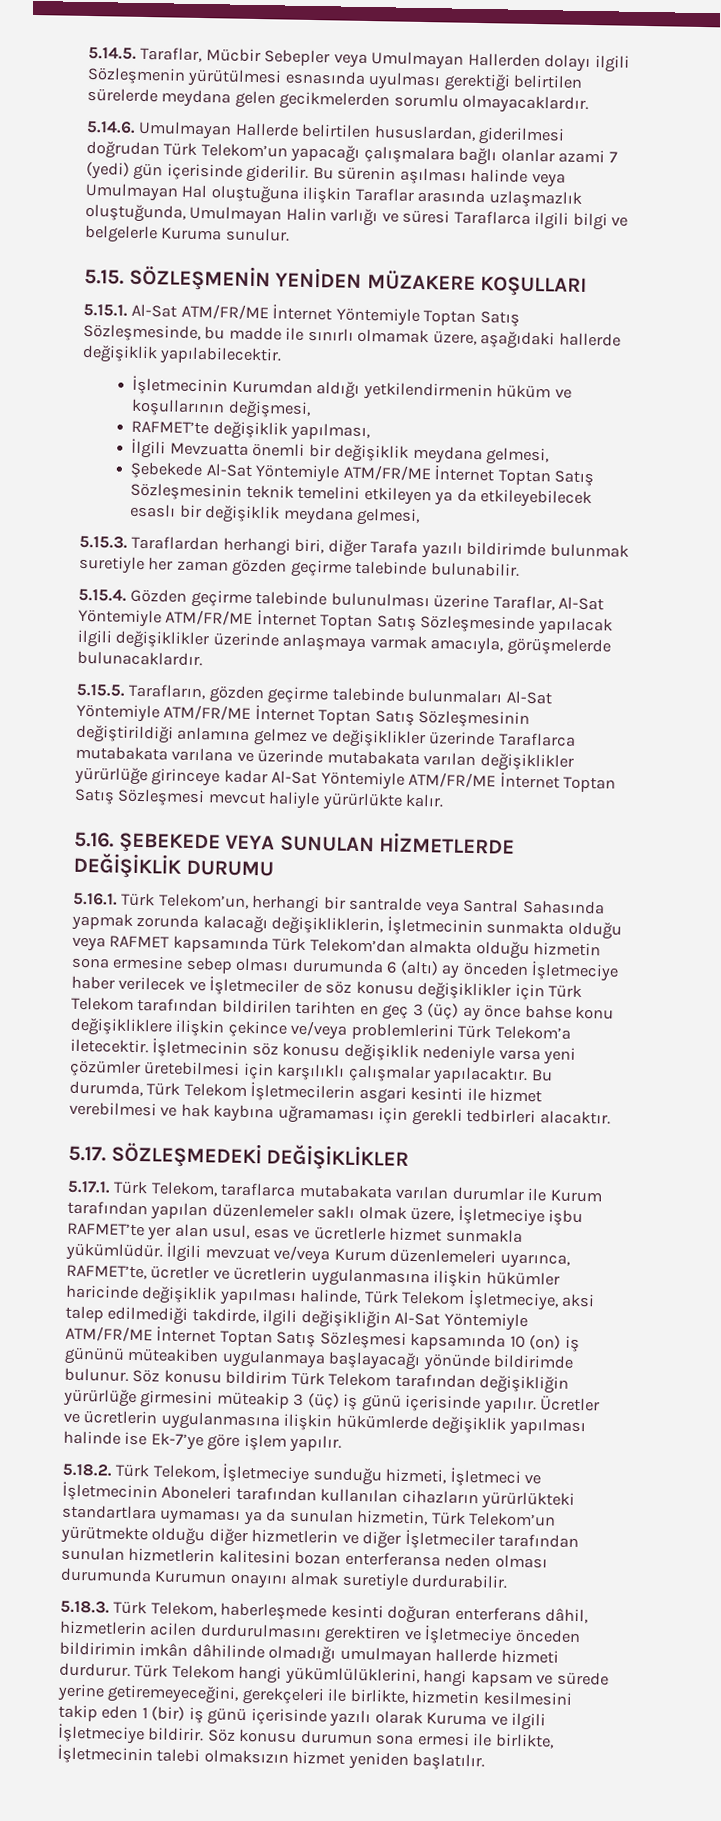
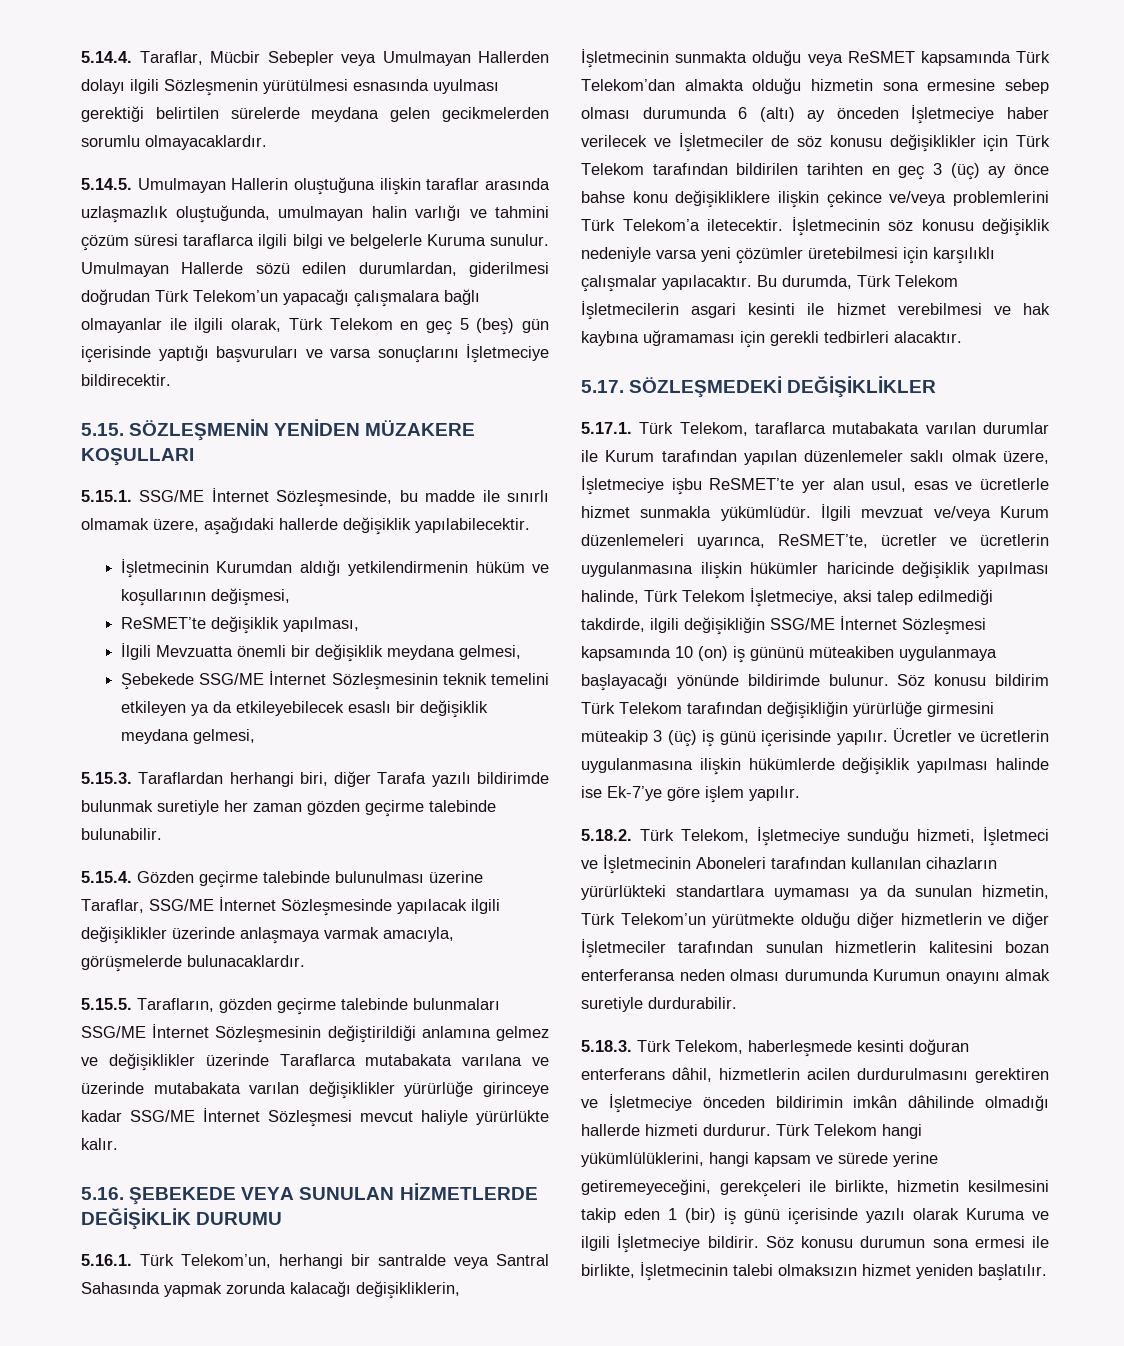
- 5.14.5. Taraflar, Mücbir Sebepler veya Umulmayan Hallerden dolayı ilgili Sözleşmenin yürütülmesi esnasında uyulması gerektiği belirtilen sürelerde meydana gelen gecikmelerden sorumlu olmayacaklardır.
+ 5.14.4. Taraflar, Mücbir Sebepler veya Umulmayan Hallerden dolayı ilgili Sözleşmenin yürütülmesi esnasında uyulması gerektiği belirtilen sürelerde meydana gelen gecikmelerden sorumlu olmayacaklardır.
- 5.14.6. Umulmayan Hallerde belirtilen hususlardan, giderilmesi doğrudan Türk Telekom’un yapacağı çalışmalara bağlı olanlar azami 7 (yedi) gün içerisinde giderilir. Bu sürenin aşılması halinde veya Umulmayan Hal oluştuğuna ilişkin Taraflar arasında uzlaşmazlık oluştuğunda, Umulmayan Halin varlığı ve süresi Taraflarca ilgili bilgi ve belgelerle Kuruma sunulur.
+ 5.14.5. Umulmayan Hallerin oluştuğuna ilişkin taraflar arasında uzlaşmazlık oluştuğunda, umulmayan halin varlığı ve tahmini çözüm süresi taraflarca ilgili bilgi ve belgelerle Kuruma sunulur. Umulmayan Hallerde sözü edilen durumlardan, giderilmesi doğrudan Türk Telekom’un yapacağı çalışmalara bağlı olmayanlar ile ilgili olarak, Türk Telekom en geç 5 (beş) gün içerisinde yaptığı başvuruları ve varsa sonuçlarını İşletmeciye bildirecektir.
- 5.15.1. Al-Sat ATM/FR/ME İnternet Yöntemiyle Toptan Satış Sözleşmesinde, bu madde ile sınırlı olmamak üzere, aşağıdaki hallerde değişiklik yapılabilecektir.
+ 5.15.1. SSG/ME İnternet Sözleşmesinde, bu madde ile sınırlı olmamak üzere, aşağıdaki hallerde değişiklik yapılabilecektir.
- RAFMET’te değişiklik yapılması,
+ ReSMET’te değişiklik yapılması,
- Şebekede Al-Sat Yöntemiyle ATM/FR/ME İnternet Toptan Satış Sözleşmesinin teknik temelini etkileyen ya da etkileyebilecek esaslı bir değişiklik meydana gelmesi,
+ Şebekede SSG/ME İnternet Sözleşmesinin teknik temelini etkileyen ya da etkileyebilecek esaslı bir değişiklik meydana gelmesi,
- 5.15.4. Gözden geçirme talebinde bulunulması üzerine Taraflar, Al-Sat Yöntemiyle ATM/FR/ME İnternet Toptan Satış Sözleşmesinde yapılacak ilgili değişiklikler üzerinde anlaşmaya varmak amacıyla, görüşmelerde bulunacaklardır.
+ 5.15.4. Gözden geçirme talebinde bulunulması üzerine Taraflar, SSG/ME İnternet Sözleşmesinde yapılacak ilgili değişiklikler üzerinde anlaşmaya varmak amacıyla, görüşmelerde bulunacaklardır.
- 5.15.5. Tarafların, gözden geçirme talebinde bulunmaları Al-Sat Yöntemiyle ATM/FR/ME İnternet Toptan Satış Sözleşmesinin değiştirildiği anlamına gelmez ve değişiklikler üzerinde Taraflarca mutabakata varılana ve üzerinde mutabakata varılan değişiklikler yürürlüğe girinceye kadar Al-Sat Yöntemiyle ATM/FR/ME İnternet Toptan Satış Sözleşmesi mevcut haliyle yürürlükte kalır.
+ 5.15.5. Tarafların, gözden geçirme talebinde bulunmaları SSG/ME İnternet Sözleşmesinin değiştirildiği anlamına gelmez ve değişiklikler üzerinde Taraflarca mutabakata varılana ve üzerinde mutabakata varılan değişiklikler yürürlüğe girinceye kadar SSG/ME İnternet Sözleşmesi mevcut haliyle yürürlükte kalır.
- 5.16.1. Türk Telekom’un, herhangi bir santralde veya Santral Sahasında yapmak zorunda kalacağı değişikliklerin, İşletmecinin sunmakta olduğu veya RAFMET kapsamında Türk Telekom’dan almakta olduğu hizmetin sona ermesine sebep olması durumunda 6 (altı) ay önceden İşletmeciye haber verilecek ve İşletmeciler de söz konusu değişiklikler için Türk Telekom tarafından bildirilen tarihten en geç 3 (üç) ay önce bahse konu değişikliklere ilişkin çekince ve/veya problemlerini Türk Telekom’a iletecektir.
+ 5.16.1. Türk Telekom’un, herhangi bir santralde veya Santral Sahasında yapmak zorunda kalacağı değişikliklerin, İşletmecinin sunmakta olduğu veya ReSMET kapsamında Türk Telekom’dan almakta olduğu hizmetin sona ermesine sebep olması durumunda 6 (altı) ay önceden İşletmeciye haber verilecek ve İşletmeciler de söz konusu değişiklikler için Türk Telekom tarafından bildirilen tarihten en geç 3 (üç) ay önce bahse konu değişikliklere ilişkin çekince ve/veya problemlerini Türk Telekom’a iletecektir.
- 5.17.1. Türk Telekom, taraflarca mutabakata varılan durumlar ile Kurum tarafından yapılan düzenlemeler saklı olmak üzere, İşletmeciye işbu RAFMET’te yer alan usul, esas ve ücretlerle hizmet sunmakla yükümlüdür.
+ 5.17.1. Türk Telekom, taraflarca mutabakata varılan durumlar ile Kurum tarafından yapılan düzenlemeler saklı olmak üzere, İşletmeciye işbu ReSMET’te yer alan usul, esas ve ücretlerle hizmet sunmakla yükümlüdür.
- İlgili mevzuat ve/veya Kurum düzenlemeleri uyarınca, RAFMET’te, ücretler ve ücretlerin uygulanmasına ilişkin hükümler haricinde değişiklik yapılması halinde, Türk Telekom İşletmeciye, aksi talep edilmediği takdirde, ilgili değişikliğin Al-Sat Yöntemiyle ATM/FR/ME İnternet Toptan Satış Sözleşmesi kapsamında 10 (on) iş gününü müteakiben uygulanmaya başlayacağı yönünde bildirimde bulunur.
+ İlgili mevzuat ve/veya Kurum düzenlemeleri uyarınca, ReSMET’te, ücretler ve ücretlerin uygulanmasına ilişkin hükümler haricinde değişiklik yapılması halinde, Türk Telekom İşletmeciye, aksi talep edilmediği takdirde, ilgili değişikliğin SSG/ME İnternet Sözleşmesi kapsamında 10 (on) iş gününü müteakiben uygulanmaya başlayacağı yönünde bildirimde bulunur.
- 5.18.3. Türk Telekom, haberleşmede kesinti doğuran enterferans dâhil, hizmetlerin acilen durdurulmasını gerektiren ve İşletmeciye önceden bildirimin imkân dâhilinde olmadığı umulmayan hallerde hizmeti durdurur.
+ 5.18.3. Türk Telekom, haberleşmede kesinti doğuran enterferans dâhil, hizmetlerin acilen durdurulmasını gerektiren ve İşletmeciye önceden bildirimin imkân dâhilinde olmadığı hallerde hizmeti durdurur.

